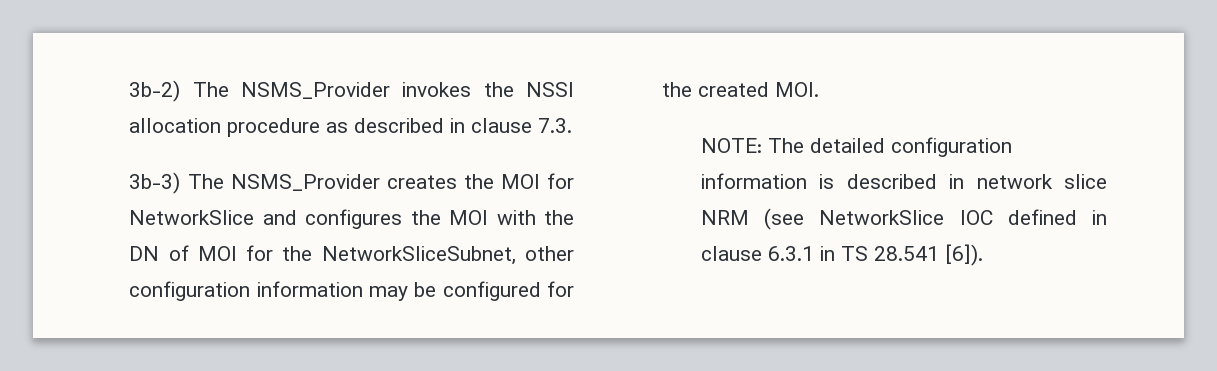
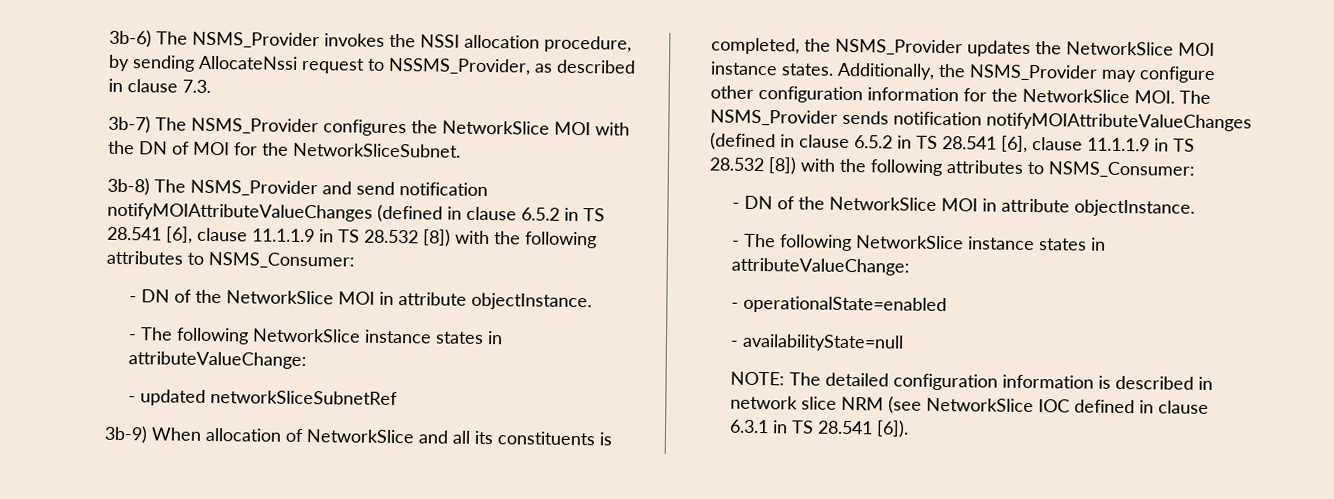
- 3b-2) The NSMS_Provider invokes the NSSI allocation procedure as described in clause 7.3.
+ 3b-6) The NSMS_Provider invokes the NSSI allocation procedure, by sending AllocateNssi request to NSSMS_Provider, as described in clause 7.3.
- 3b-3) The NSMS_Provider creates the MOI for NetworkSlice and configures the MOI with the DN of MOI for the NetworkSliceSubnet, other configuration information may be configured for the created MOI.
+ 3b-7) The NSMS_Provider configures the NetworkSlice MOI with the DN of MOI for the NetworkSliceSubnet.
+ 3b-8) The NSMS_Provider and send notification notifyMOIAttributeValueChanges (defined in clause 6.5.2 in TS 28.541 [6], clause 11.1.1.9 in TS 28.532 [8]) with the following attributes to NSMS_Consumer:
+ - DN of the NetworkSlice MOI in attribute objectInstance.
+ - The following NetworkSlice instance states in attributeValueChange:
+ - updated networkSliceSubnetRef
+ 3b-9) When allocation of NetworkSlice and all its constituents is completed, the NSMS_Provider updates the NetworkSlice MOI instance states. Additionally, the NSMS_Provider may configure other configuration information for the NetworkSlice MOI. The NSMS_Provider sends notification notifyMOIAttributeValueChanges (defined in clause 6.5.2 in TS 28.541 [6], clause 11.1.1.9 in TS 28.532 [8]) with the following attributes to NSMS_Consumer:
+ - DN of the NetworkSlice MOI in attribute objectInstance.
+ - The following NetworkSlice instance states in attributeValueChange:
+ - operationalState=enabled
+ - availabilityState=null

